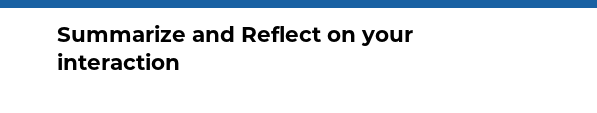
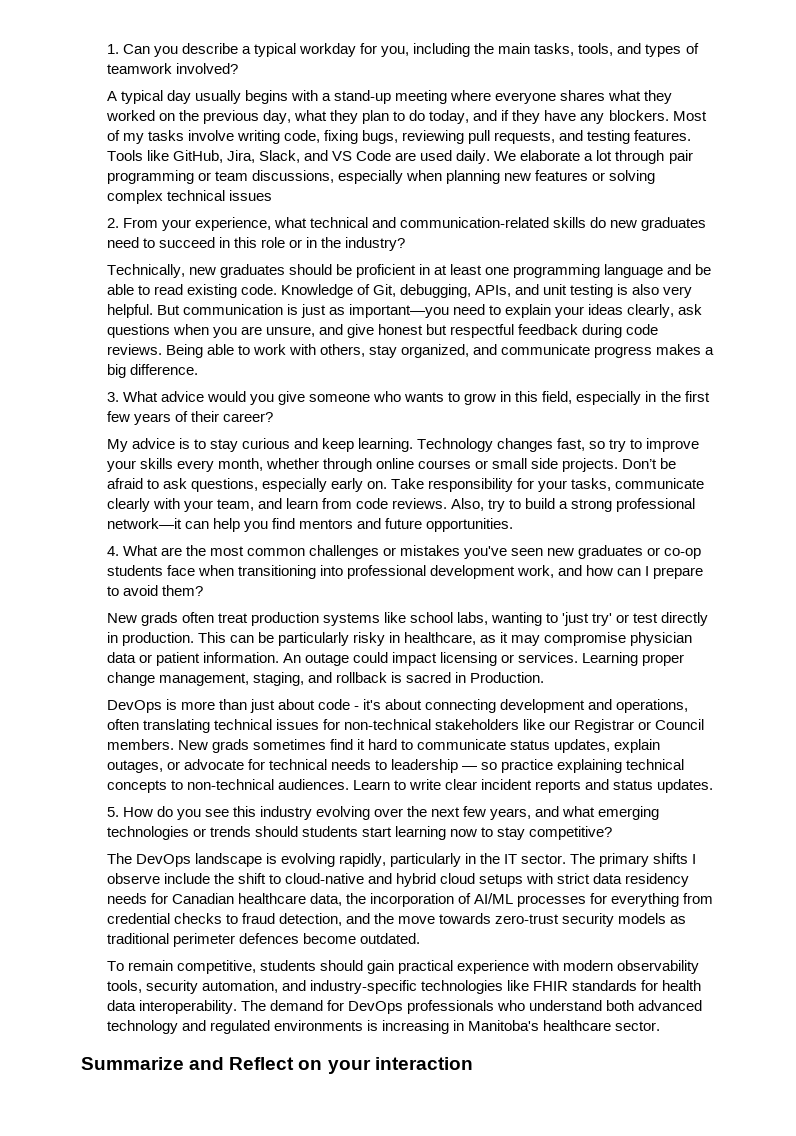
+ 1. Can you describe a typical workday for you, including the main tasks, tools, and types of teamwork involved?
+ A typical day usually begins with a stand-up meeting where everyone shares what they worked on the previous day, what they plan to do today, and if they have any blockers. Most of my tasks involve writing code, fixing bugs, reviewing pull requests, and testing features. Tools like GitHub, Jira, Slack, and VS Code are used daily. We elaborate a lot through pair programming or team discussions, especially when planning new features or solving complex technical issues
+ 2. From your experience, what technical and communication-related skills do new graduates need to succeed in this role or in the industry?
+ Technically, new graduates should be proficient in at least one programming language and be able to read existing code. Knowledge of Git, debugging, APIs, and unit testing is also very helpful. But communication is just as important—you need to explain your ideas clearly, ask questions when you are unsure, and give honest but respectful feedback during code reviews. Being able to work with others, stay organized, and communicate progress makes a big difference.
+ 3. What advice would you give someone who wants to grow in this field, especially in the first few years of their career?
+ My advice is to stay curious and keep learning. Technology changes fast, so try to improve your skills every month, whether through online courses or small side projects. Don’t be afraid to ask questions, especially early on. Take responsibility for your tasks, communicate clearly with your team, and learn from code reviews. Also, try to build a strong professional network—it can help you find mentors and future opportunities.
+ 4. What are the most common challenges or mistakes you've seen new graduates or co-op students face when transitioning into professional development work, and how can I prepare to avoid them?
+ New grads often treat production systems like school labs, wanting to 'just try' or test directly in production. This can be particularly risky in healthcare, as it may compromise physician data or patient information. An outage could impact licensing or services. Learning proper change management, staging, and rollback is sacred in Production.
+ DevOps is more than just about code - it's about connecting development and operations, often translating technical issues for non-technical stakeholders like our Registrar or Council members. New grads sometimes find it hard to communicate status updates, explain outages, or advocate for technical needs to leadership — so practice explaining technical concepts to non-technical audiences. Learn to write clear incident reports and status updates.
+ 5. How do you see this industry evolving over the next few years, and what emerging technologies or trends should students start learning now to stay competitive?
+ The DevOps landscape is evolving rapidly, particularly in the IT sector. The primary shifts I observe include the shift to cloud-native and hybrid cloud setups with strict data residency needs for Canadian healthcare data, the incorporation of AI/ML processes for everything from credential checks to fraud detection, and the move towards zero-trust security models as traditional perimeter defences become outdated.
+ To remain competitive, students should gain practical experience with modern observability tools, security automation, and industry-specific technologies like FHIR standards for health data interoperability. The demand for DevOps professionals who understand both advanced technology and regulated environments is increasing in Manitoba's healthcare sector.

